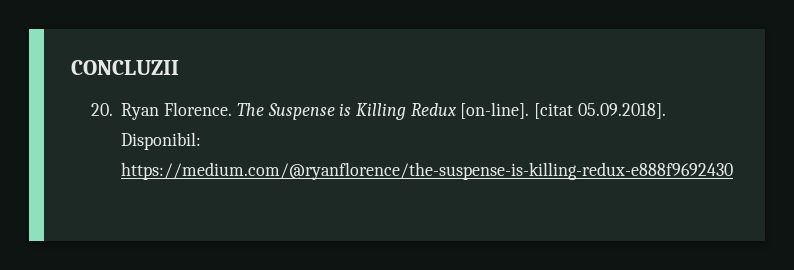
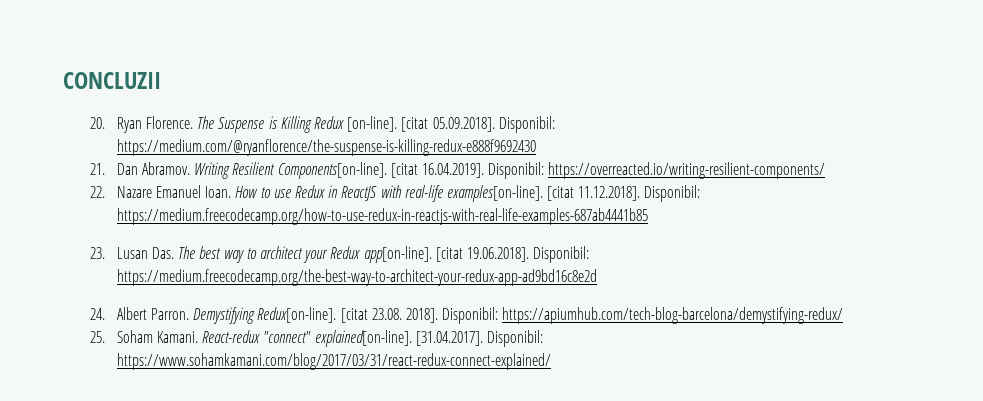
+ 21. Dan Abramov. Writing Resilient Components[on-line]. [citat 16.04.2019]. Disponibil: https://overreacted.io/writing-resilient-components/
+ 22. Nazare Emanuel Ioan. How to use Redux in ReactJS with real-life examples[on-line]. [citat 11.12.2018]. Disponibil: https://medium.freecodecamp.org/how-to-use-redux-in-reactjs-with-real-life-examples-687ab4441b85
+ 23. Lusan Das. The best way to architect your Redux app[on-line]. [citat 19.06.2018]. Disponibil: https://medium.freecodecamp.org/the-best-way-to-architect-your-redux-app-ad9bd16c8e2d
+ 24. Albert Parron. Demystifying Redux[on-line]. [citat 23.08. 2018]. Disponibil: https://apiumhub.com/tech-blog-barcelona/demystifying-redux/
+ 25. Soham Kamani. React-redux "connect" explained[on-line]. [31.04.2017]. Disponibil: https://www.sohamkamani.com/blog/2017/03/31/react-redux-connect-explained/

